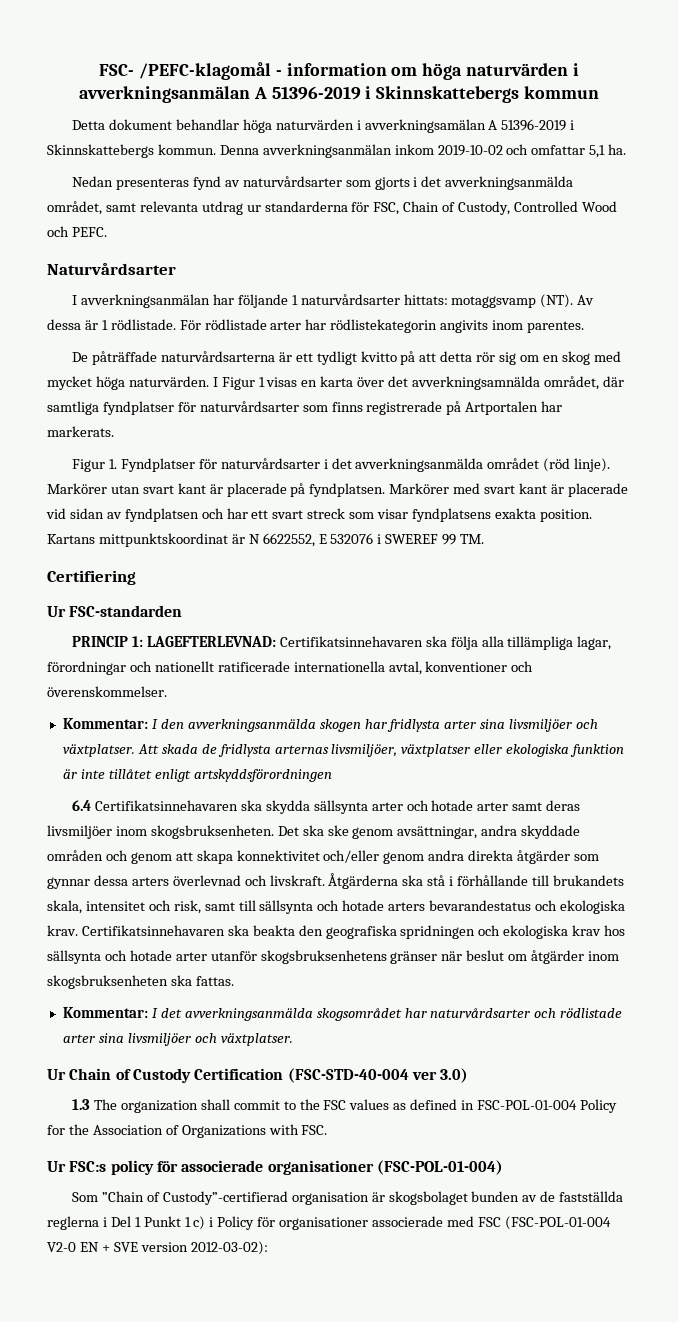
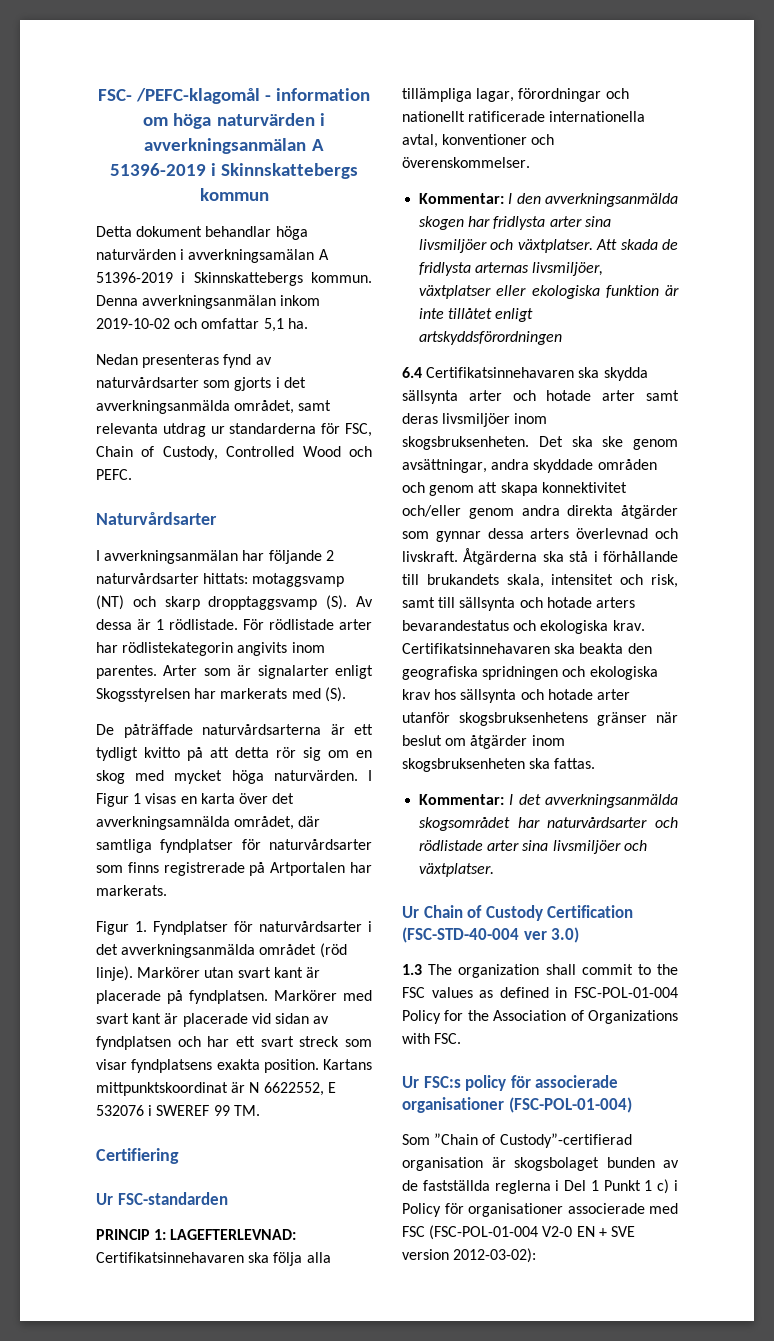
- I avverkningsanmälan har följande 1 naturvårdsarter hittats: motaggsvamp (NT). Av dessa är 1 rödlistade.
+ I avverkningsanmälan har följande 2 naturvårdsarter hittats: motaggsvamp (NT) och skarp dropptaggsvamp (S). Av dessa är 1 rödlistade.
+ Arter som är signalarter enligt Skogsstyrelsen har markerats med (S).

